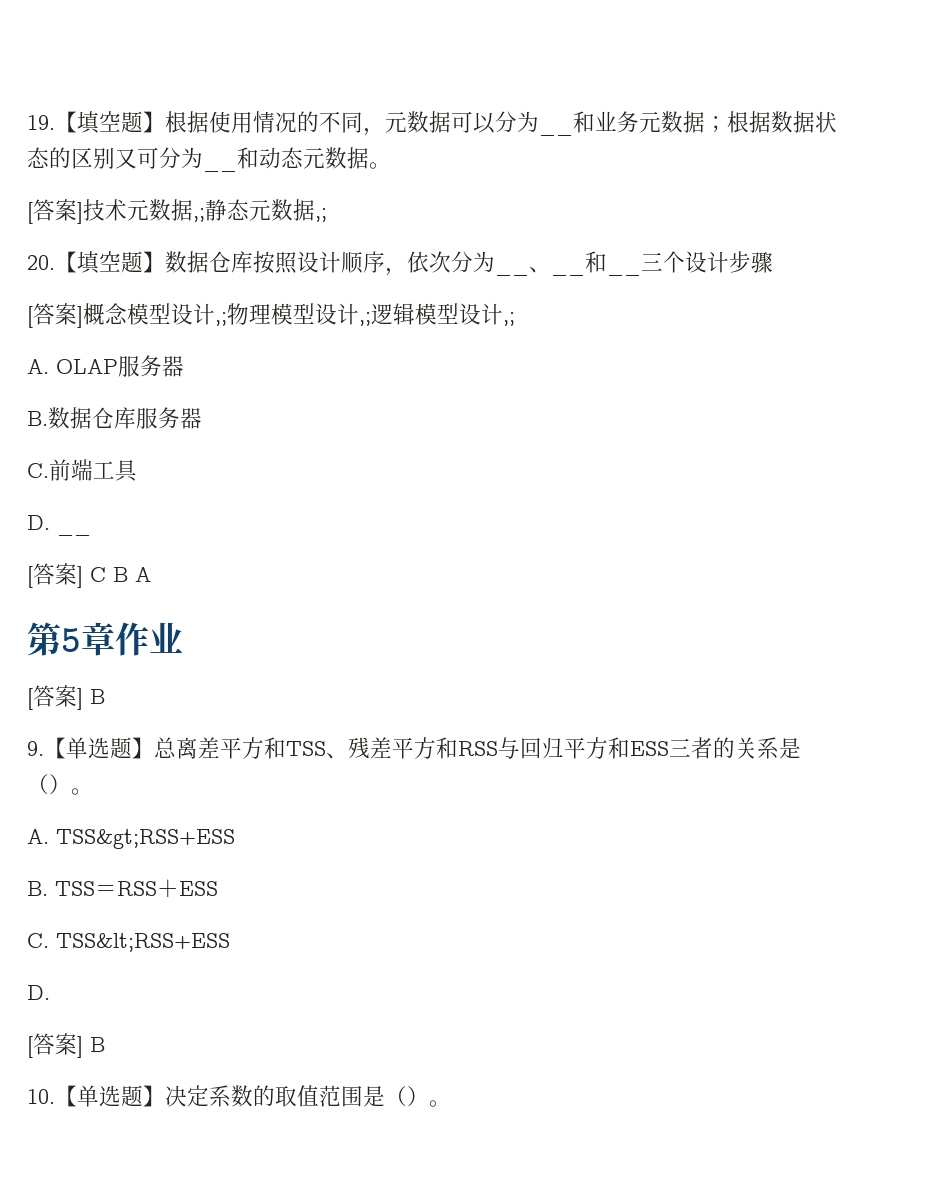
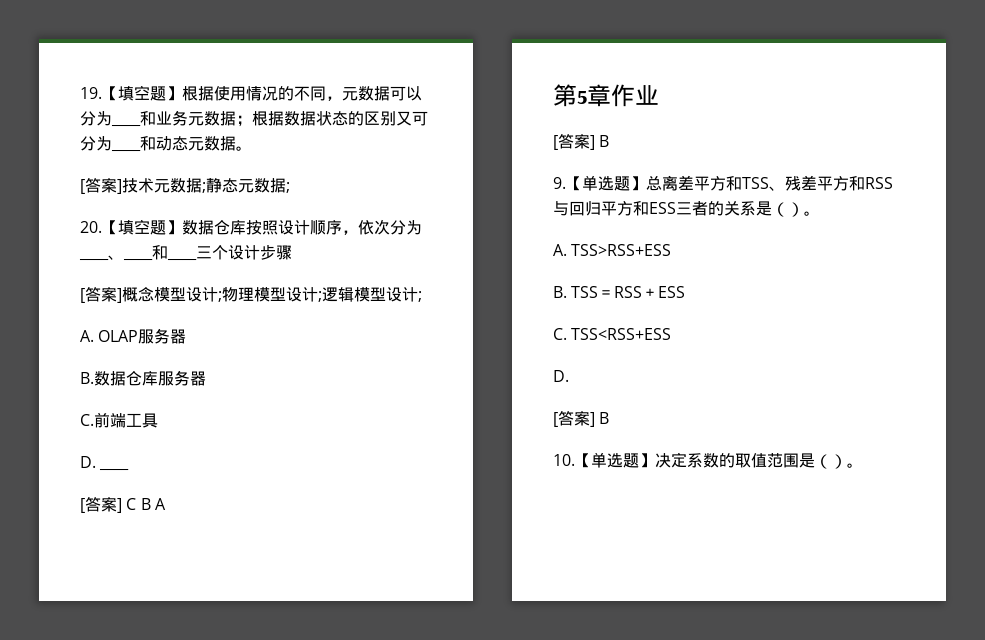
- 19.【填空题】根据使用情况的不同，元数据可以分为__和业务元数据；根据数据状态的区别又可分为__和动态元数据。
+ 19.【填空题】根据使用情况的不同，元数据可以分为____和业务元数据；根据数据状态的区别又可分为____和动态元数据。
- [答案]技术元数据,;静态元数据,;
+ [答案]技术元数据;静态元数据;
- 20.【填空题】数据仓库按照设计顺序，依次分为__、__和__三个设计步骤
+ 20.【填空题】数据仓库按照设计顺序，依次分为____、____和____三个设计步骤
- [答案]概念模型设计,;物理模型设计,;逻辑模型设计,;
+ [答案]概念模型设计;物理模型设计;逻辑模型设计;
- D. __
+ D. ____
- A. TSS&gt;RSS+ESS
+ A. TSS>RSS+ESS
- C. TSS&lt;RSS+ESS
+ C. TSS<RSS+ESS

